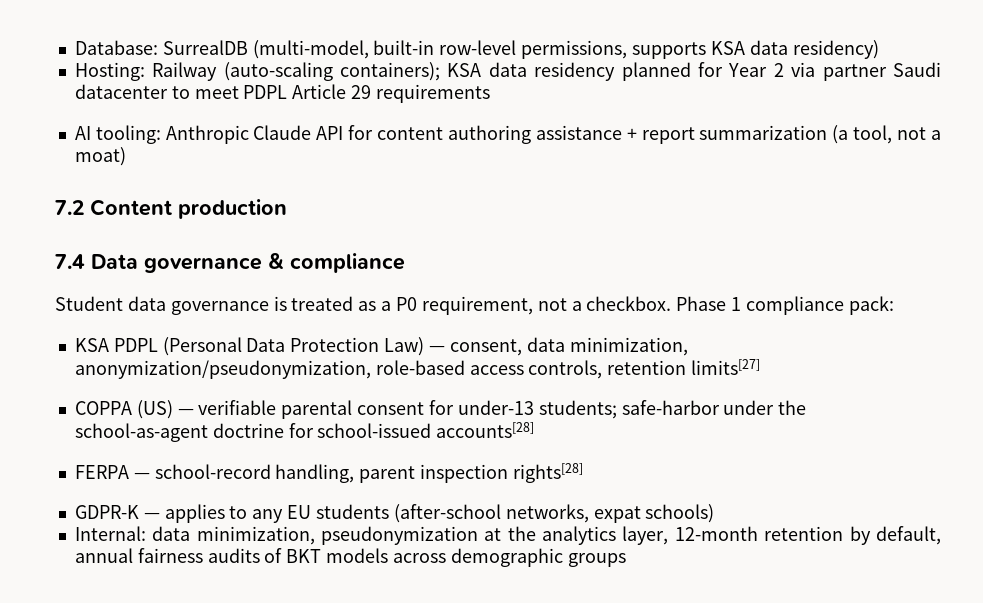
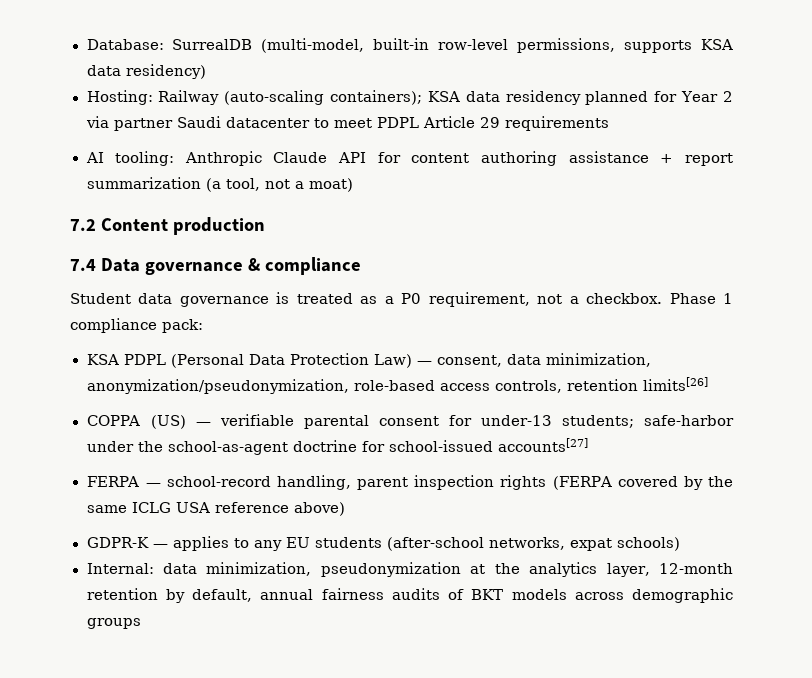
- KSA PDPL (Personal Data Protection Law) — consent, data minimization, anonymization/pseudonymization, role-based access controls, retention limits[27]
+ KSA PDPL (Personal Data Protection Law) — consent, data minimization, anonymization/pseudonymization, role-based access controls, retention limits[26]
- COPPA (US) — verifiable parental consent for under-13 students; safe-harbor under the school-as-agent doctrine for school-issued accounts[28]
+ COPPA (US) — verifiable parental consent for under-13 students; safe-harbor under the school-as-agent doctrine for school-issued accounts[27]
- FERPA — school-record handling, parent inspection rights[28]
+ FERPA — school-record handling, parent inspection rights (FERPA covered by the same ICLG USA reference above)

